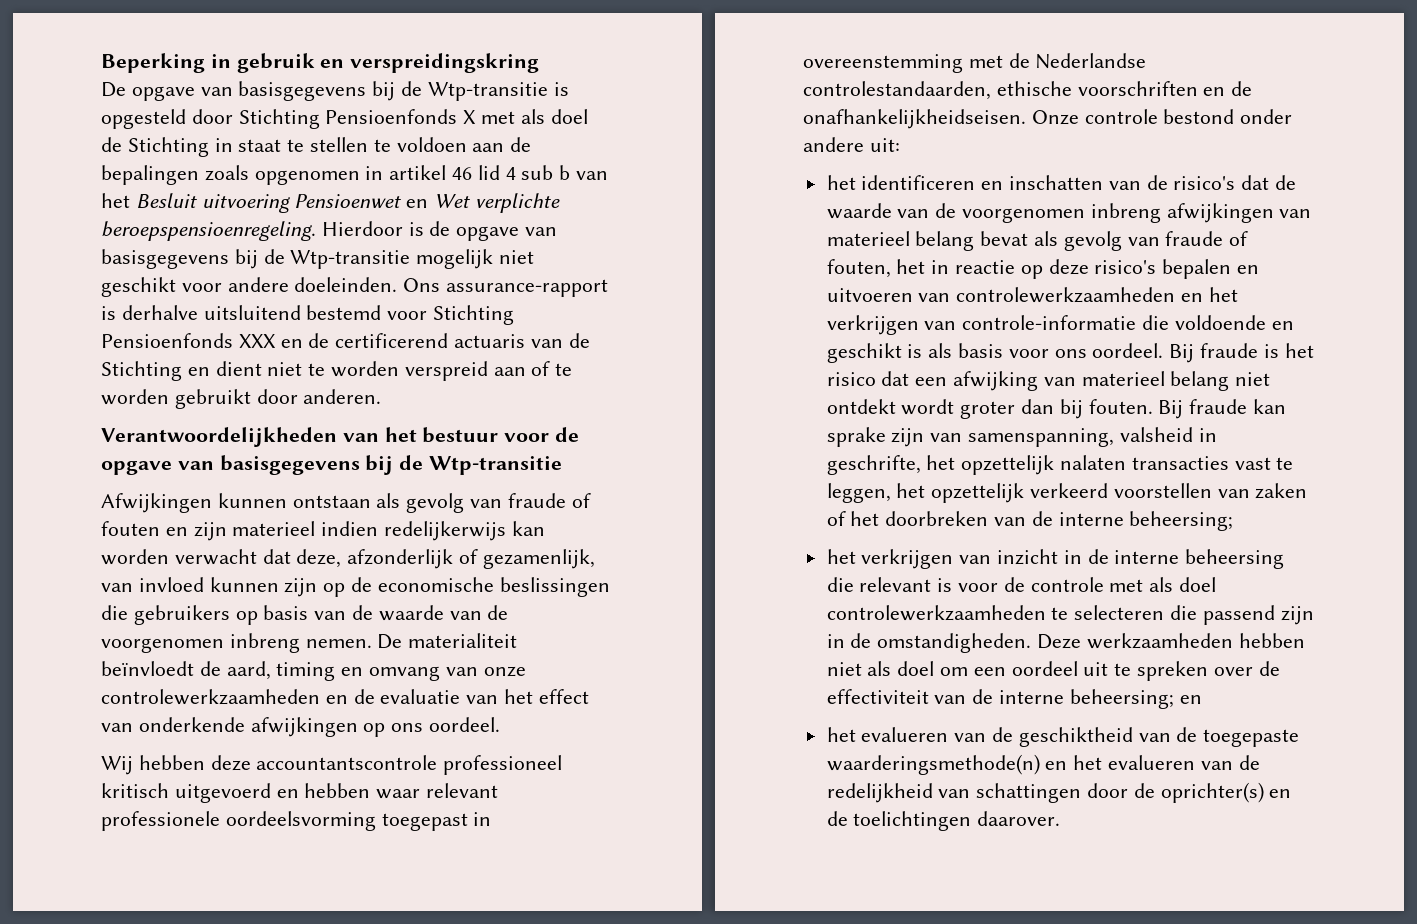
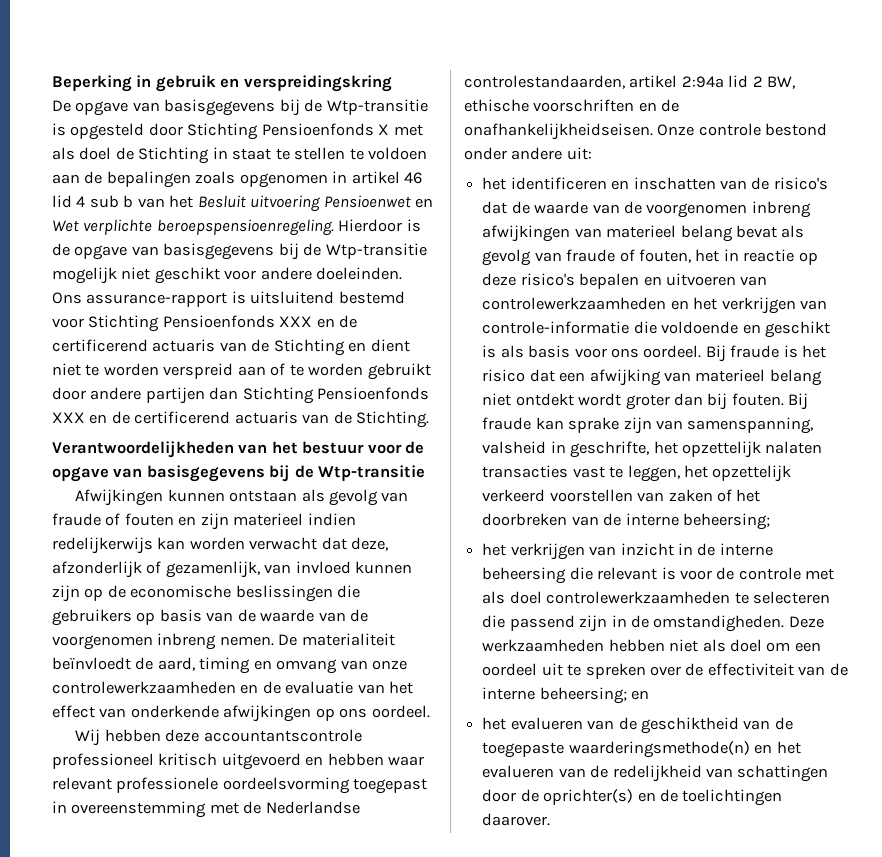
- Ons assurance-rapport is derhalve uitsluitend bestemd voor Stichting Pensioenfonds XXX en de certificerend actuaris van de Stichting en dient niet te worden verspreid aan of te worden gebruikt door anderen.
+ Ons assurance-rapport is uitsluitend bestemd voor Stichting Pensioenfonds XXX en de certificerend actuaris van de Stichting en dient niet te worden verspreid aan of te worden gebruikt door andere partijen dan Stichting Pensioenfonds XXX en de certificerend actuaris van de Stichting.
- Wij hebben deze accountantscontrole professioneel kritisch uitgevoerd en hebben waar relevant professionele oordeelsvorming toegepast in overeenstemming met de Nederlandse controlestandaarden, ethische voorschriften en de onafhankelijkheidseisen.
+ Wij hebben deze accountantscontrole professioneel kritisch uitgevoerd en hebben waar relevant professionele oordeelsvorming toegepast in overeenstemming met de Nederlandse controlestandaarden, artikel 2:94a lid 2 BW, ethische voorschriften en de onafhankelijkheidseisen.

